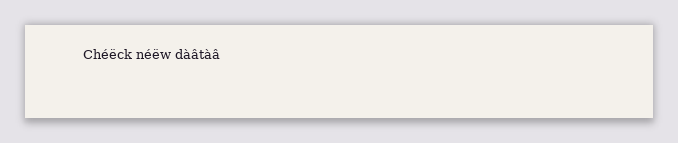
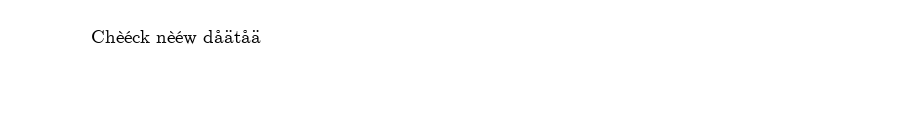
- Chéëck néëw dàâtàâ
+ Chèéck nèéw dåätåä

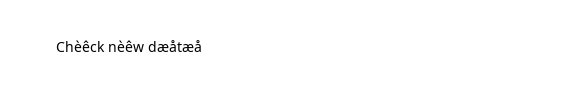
- Chèéck nèéw dåätåä
+ Chèêck nèêw dæåtæå

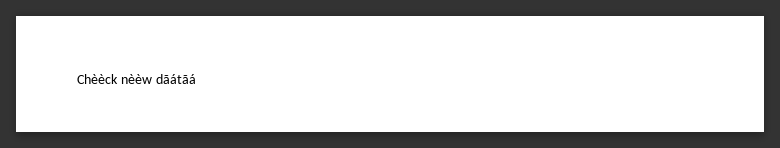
- Chèêck nèêw dæåtæå
+ Chèèck nèèw dãátãá

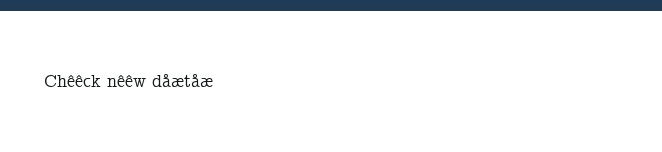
- Chèèck nèèw dãátãá
+ Chêêck nêêw dåætåæ

